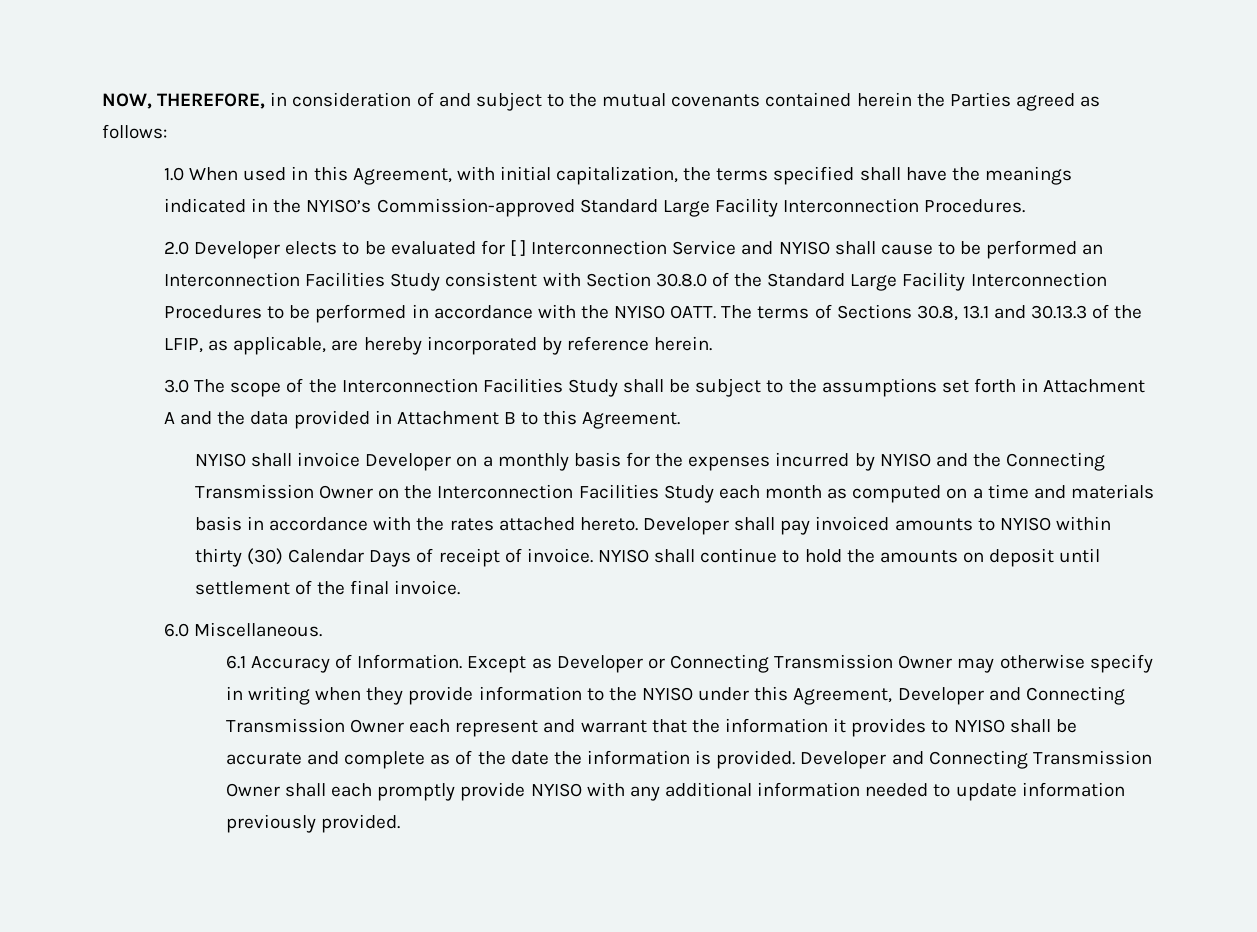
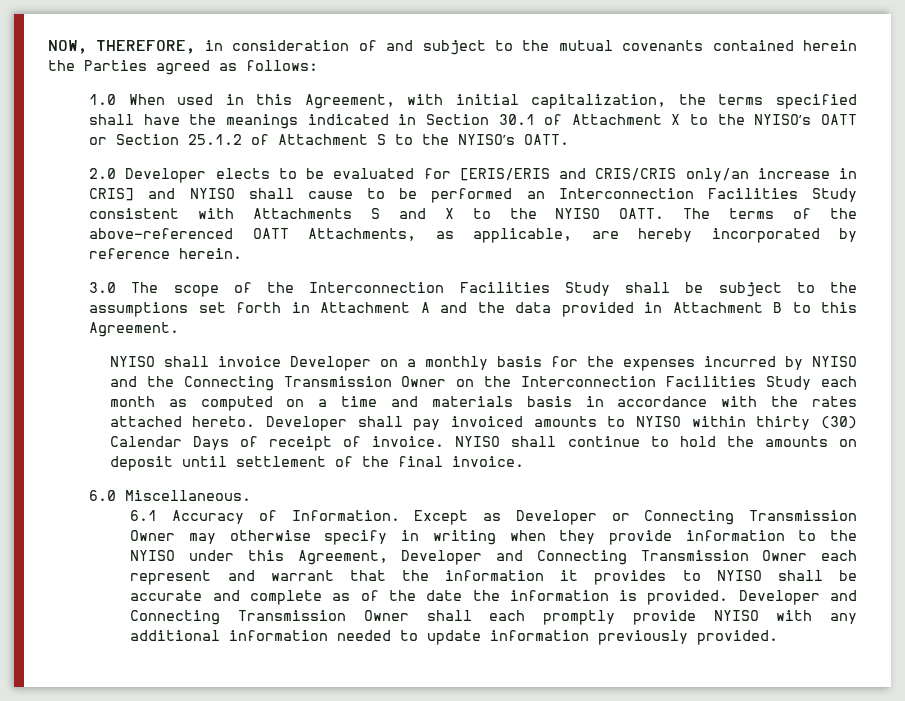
- 1.0 When used in this Agreement, with initial capitalization, the terms specified shall have the meanings indicated in the NYISO’s Commission-approved Standard Large Facility Interconnection Procedures.
+ 1.0 When used in this Agreement, with initial capitalization, the terms specified shall have the meanings indicated in Section 30.1 of Attachment X to the NYISO’s OATT or Section 25.1.2 of Attachment S to the NYISO’s OATT.
- 2.0 Developer elects to be evaluated for [ ] Interconnection Service and NYISO shall cause to be performed an Interconnection Facilities Study consistent with Section 30.8.0 of the Standard Large Facility Interconnection Procedures to be performed in accordance with the NYISO OATT.
+ 2.0 Developer elects to be evaluated for [ERIS/ERIS and CRIS/CRIS only/an increase in CRIS] and NYISO shall cause to be performed an Interconnection Facilities Study consistent with Attachments S and X to the NYISO OATT.
- The terms of Sections 30.8, 13.1 and 30.13.3 of the LFIP, as applicable, are hereby incorporated by reference herein.
+ The terms of the above-referenced OATT Attachments, as applicable, are hereby incorporated by reference herein.

